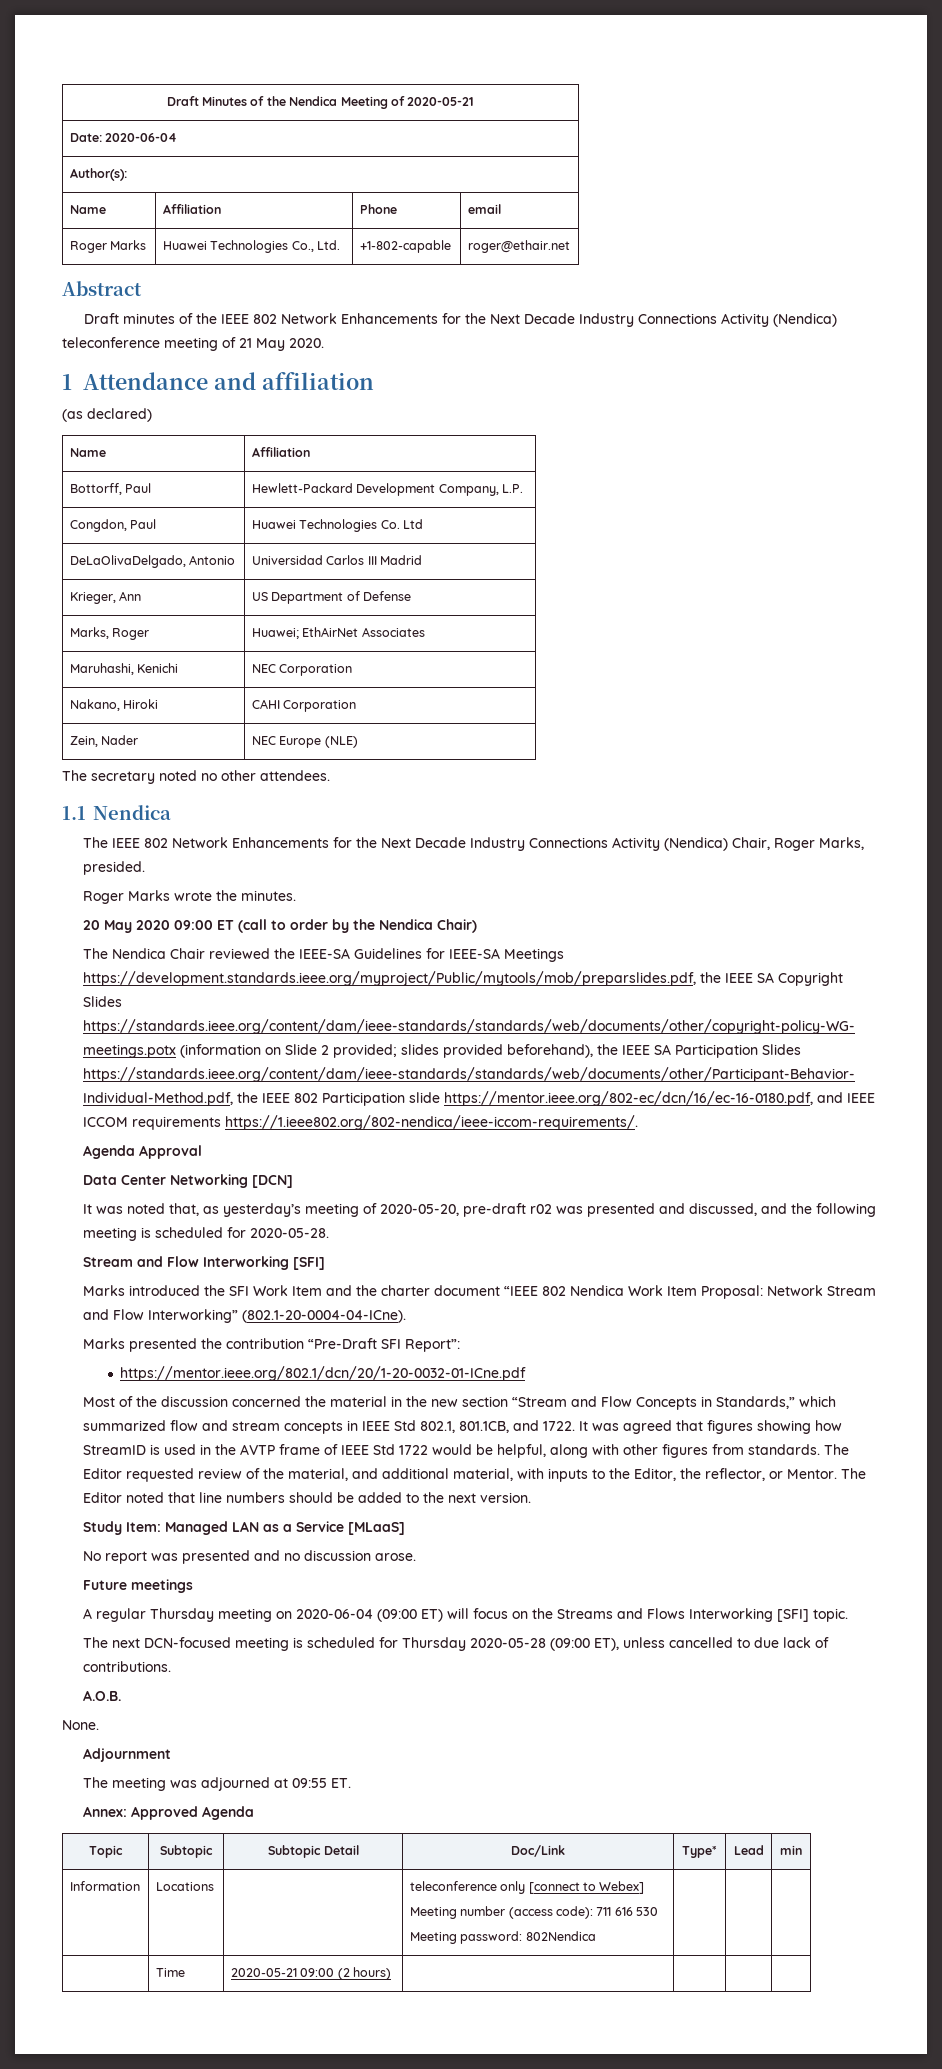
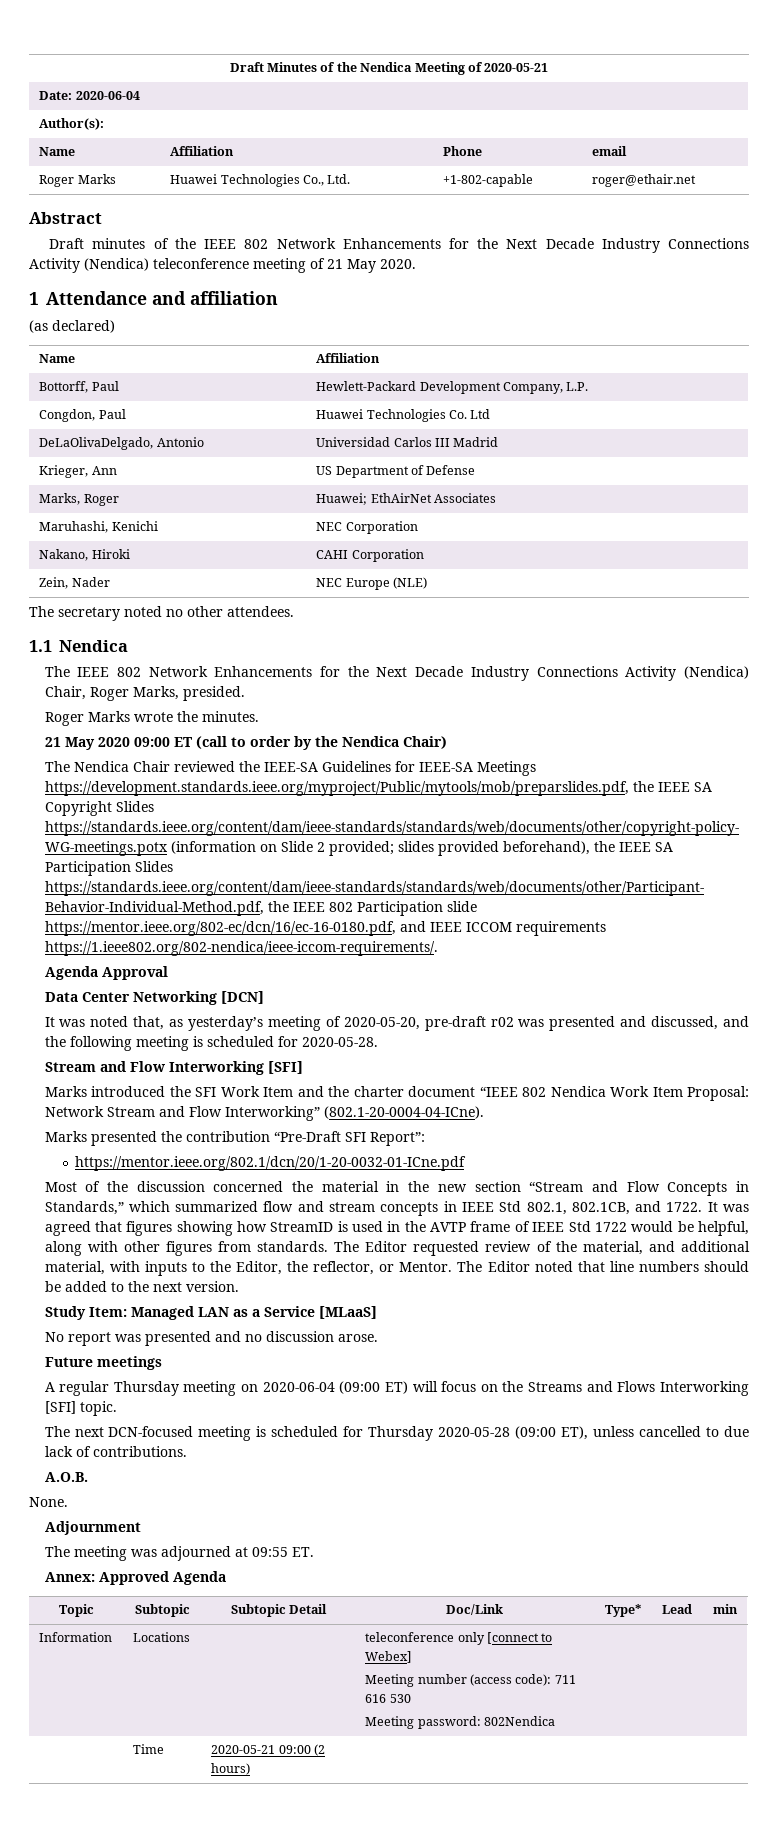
- 20 May 2020 09:00 ET (call to order by the Nendica Chair)
+ 21 May 2020 09:00 ET (call to order by the Nendica Chair)
- Most of the discussion concerned the material in the new section “Stream and Flow Concepts in Standards,” which summarized flow and stream concepts in IEEE Std 802.1, 801.1CB, and 1722.
+ Most of the discussion concerned the material in the new section “Stream and Flow Concepts in Standards,” which summarized flow and stream concepts in IEEE Std 802.1, 802.1CB, and 1722.

